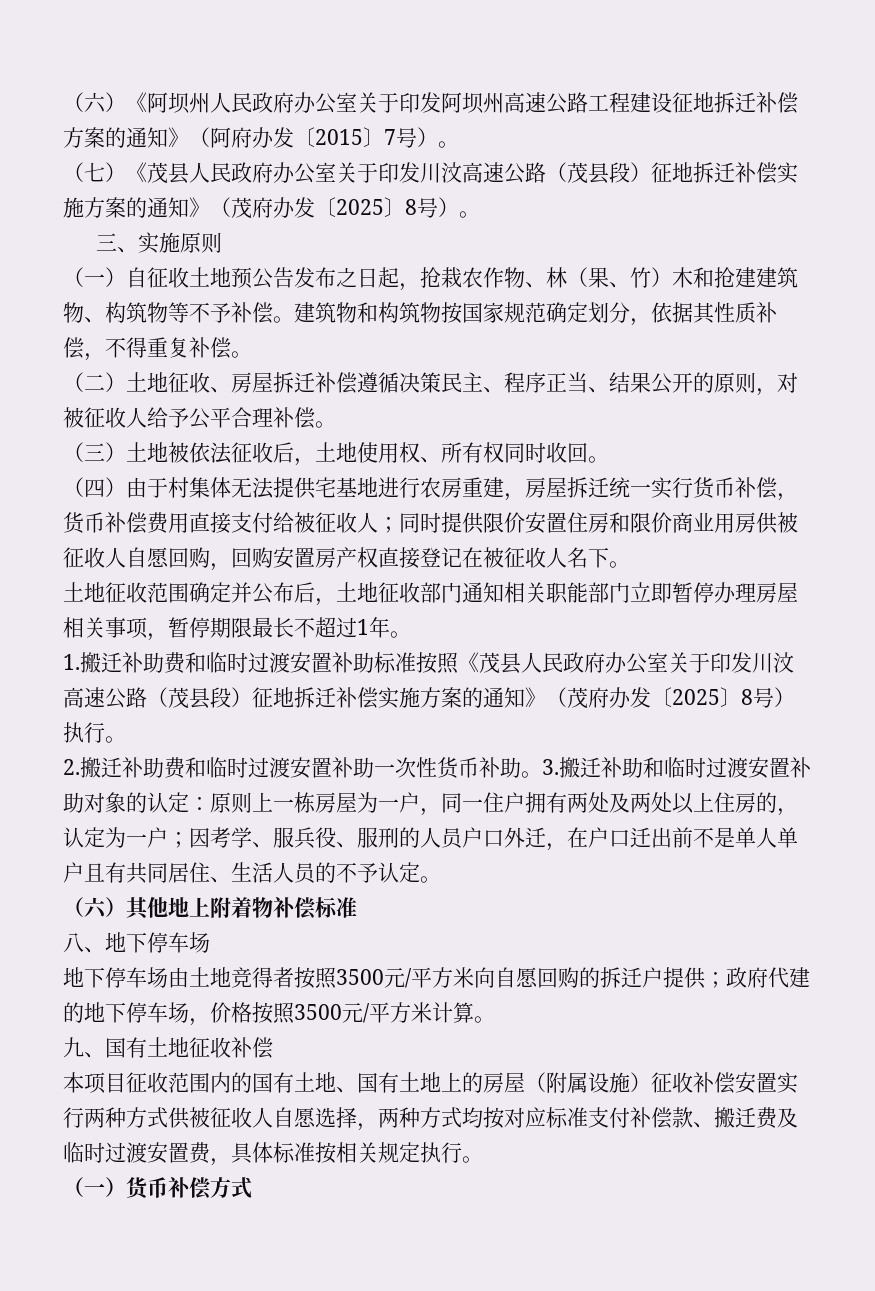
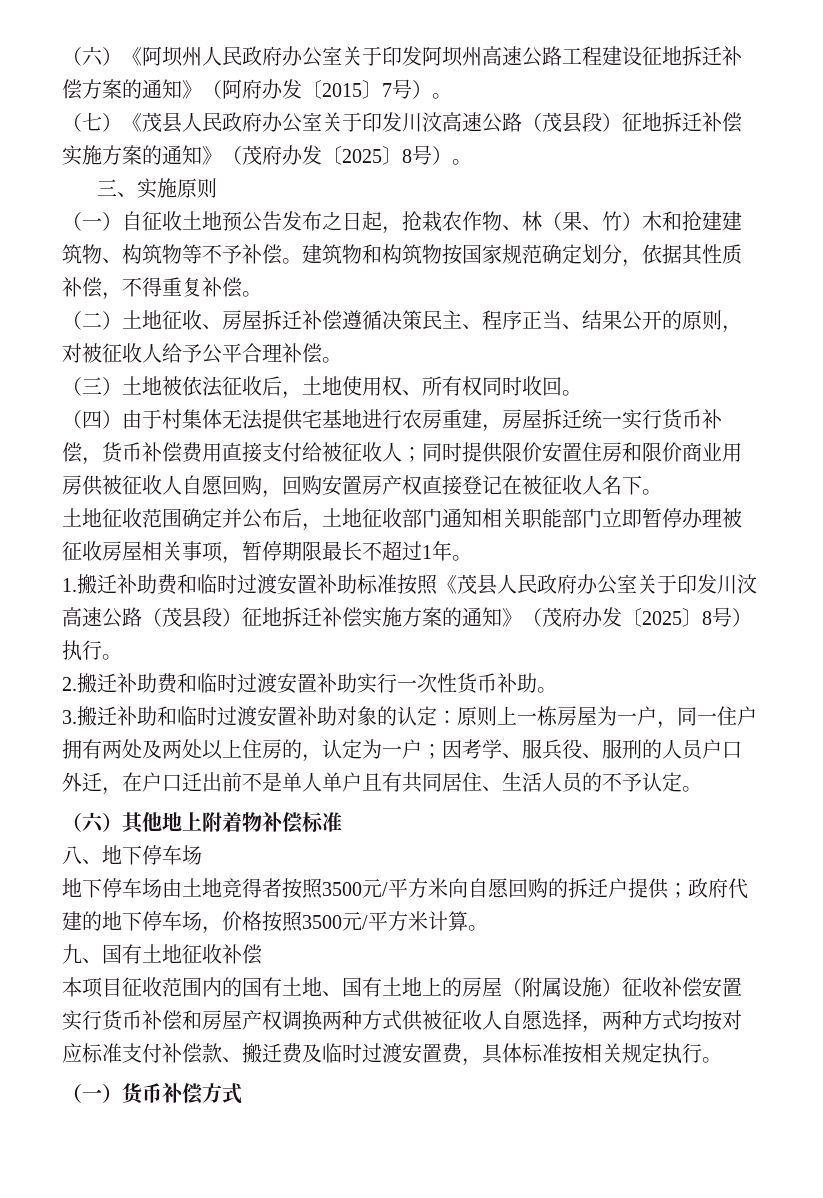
- 土地征收范围确定并公布后，土地征收部门通知相关职能部门立即暂停办理房屋相关事项，暂停期限最长不超过1年。
+ 土地征收范围确定并公布后，土地征收部门通知相关职能部门立即暂停办理被征收房屋相关事项，暂停期限最长不超过1年。
- 2.搬迁补助费和临时过渡安置补助一次性货币补助。3.搬迁补助和临时过渡安置补助对象的认定：
+ 2.搬迁补助费和临时过渡安置补助实行一次性货币补助。
+ 3.搬迁补助和临时过渡安置补助对象的认定：
- 本项目征收范围内的国有土地、国有土地上的房屋（附属设施）征收补偿安置实行两种方式供被征收人自愿选择，两种方式均按对应标准支付补偿款、搬迁费及临时过渡安置费，具体标准按相关规定执行。
+ 本项目征收范围内的国有土地、国有土地上的房屋（附属设施）征收补偿安置实行货币补偿和房屋产权调换两种方式供被征收人自愿选择，两种方式均按对应标准支付补偿款、搬迁费及临时过渡安置费，具体标准按相关规定执行。

